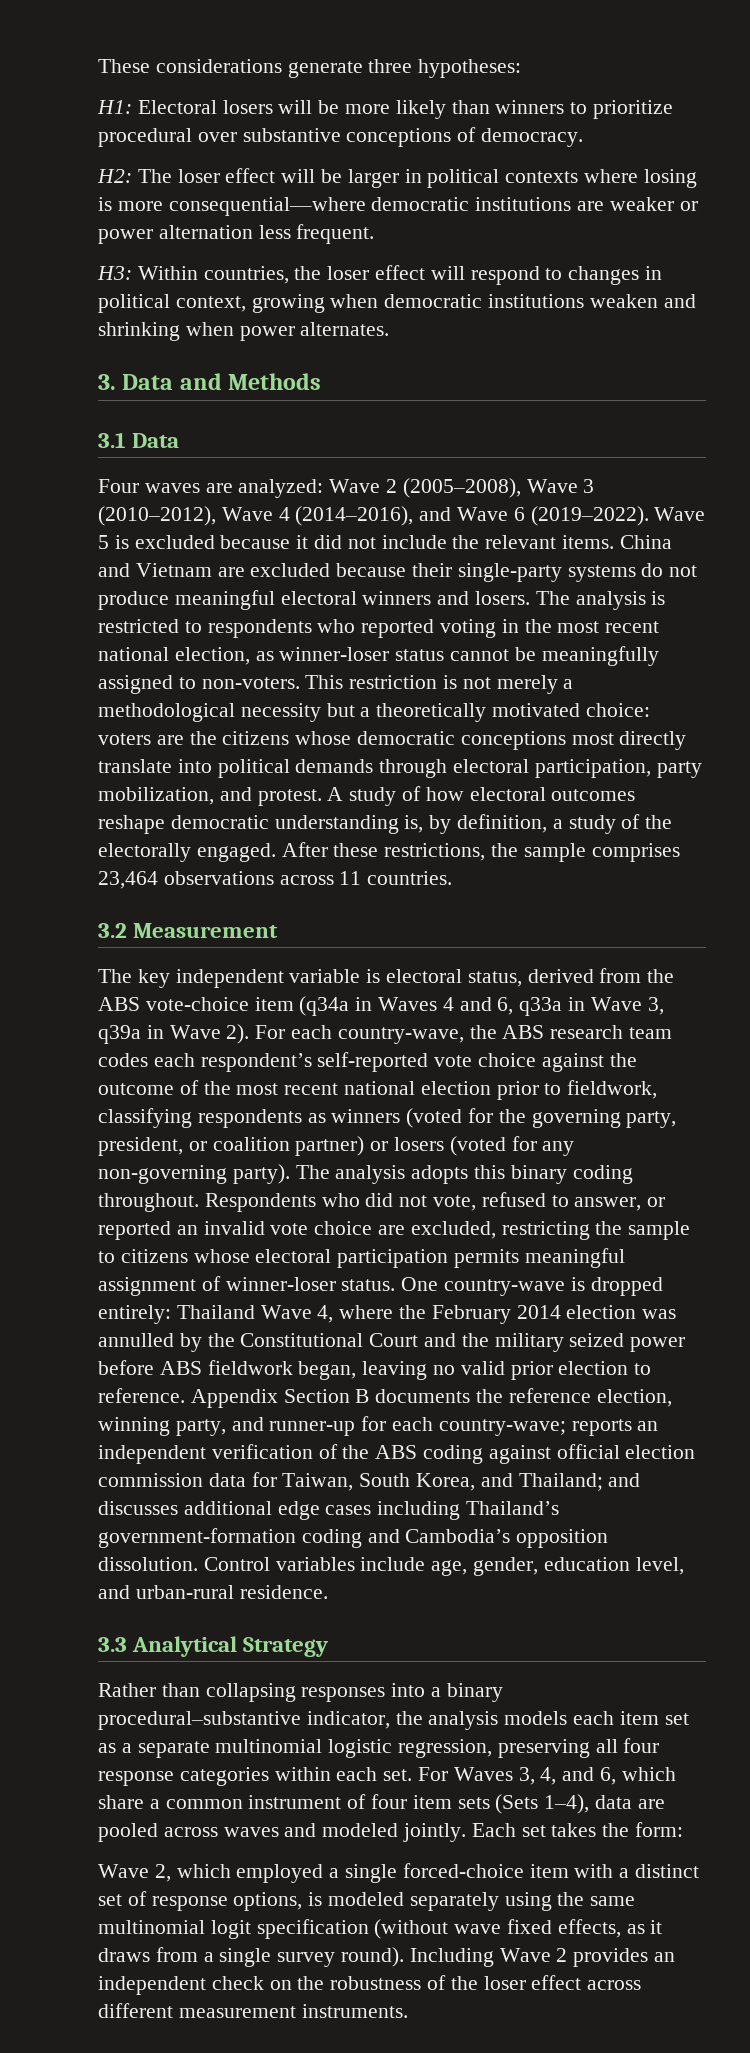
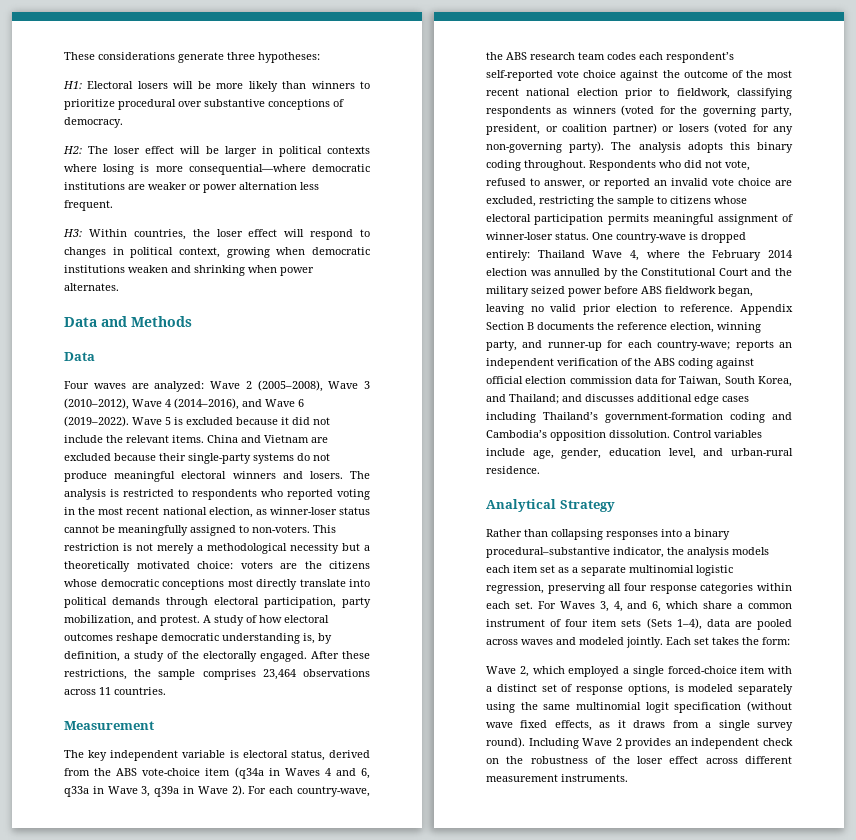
- 3. Data and Methods
- 3.1 Data
+ Data and Methods
+ Data
- 3.2 Measurement
+ Measurement
- 3.3 Analytical Strategy
+ Analytical Strategy

